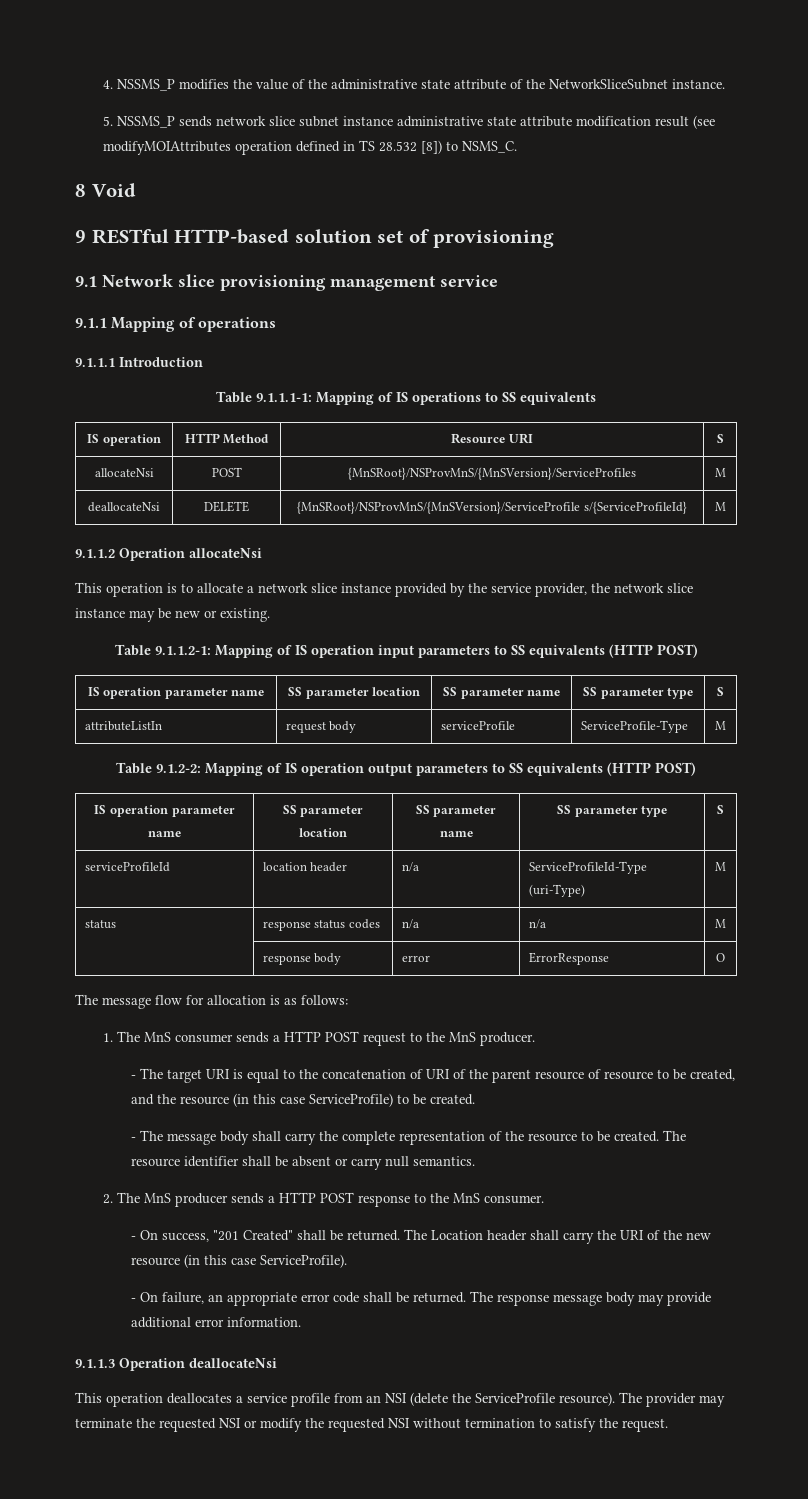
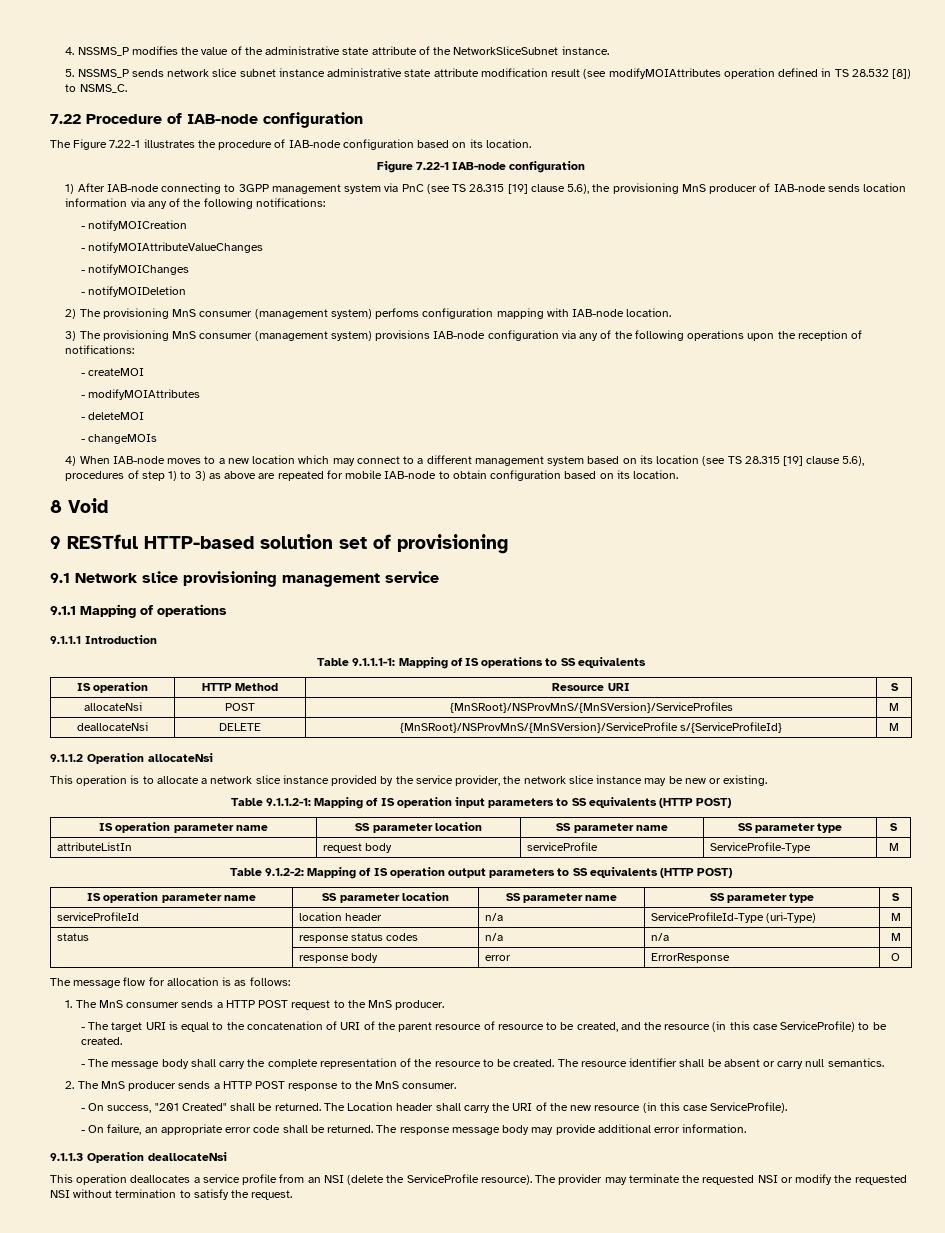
+ 7.22 Procedure of IAB-node configuration
+ The Figure 7.22-1 illustrates the procedure of IAB-node configuration based on its location.
+ Figure 7.22-1 IAB-node configuration
+ 1) After IAB-node connecting to 3GPP management system via PnC (see TS 28.315 [19] clause 5.6), the provisioning MnS producer of IAB-node sends location information via any of the following notifications:
+ - notifyMOICreation
+ - notifyMOIAttributeValueChanges
+ - notifyMOIChanges
+ - notifyMOIDeletion
+ 2) The provisioning MnS consumer (management system) perfoms configuration mapping with IAB-node location.
+ 3) The provisioning MnS consumer (management system) provisions IAB-node configuration via any of the following operations upon the reception of notifications:
+ - createMOI
+ - modifyMOIAttributes
+ - deleteMOI
+ - changeMOIs
+ 4) When IAB-node moves to a new location which may connect to a different management system based on its location (see TS 28.315 [19] clause 5.6), procedures of step 1) to 3) as above are repeated for mobile IAB-node to obtain configuration based on its location.

